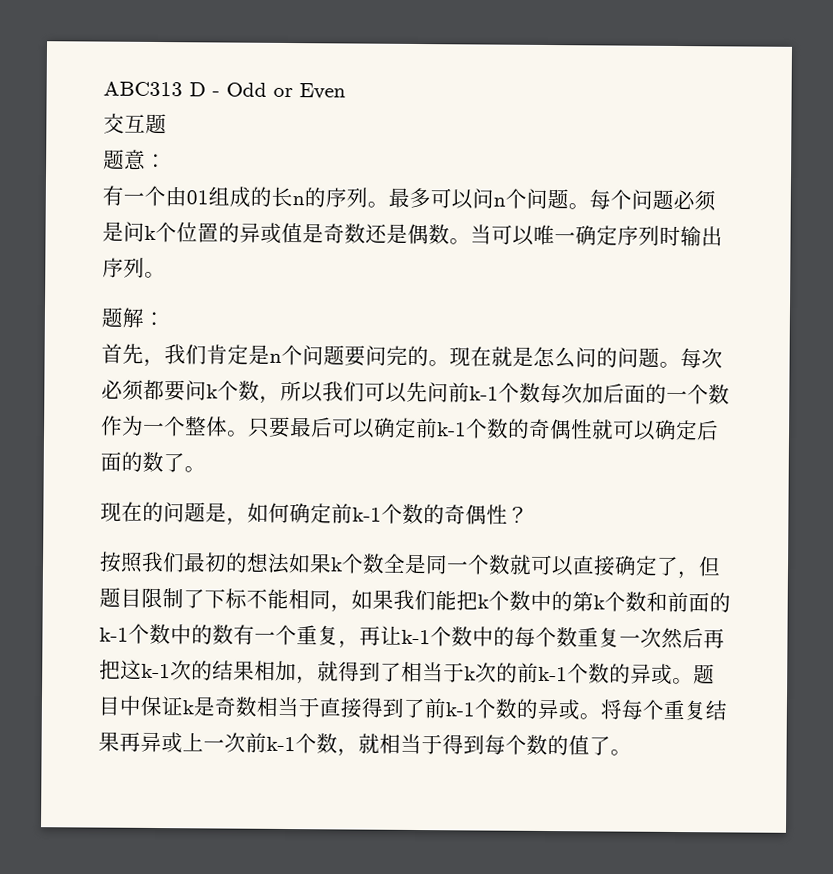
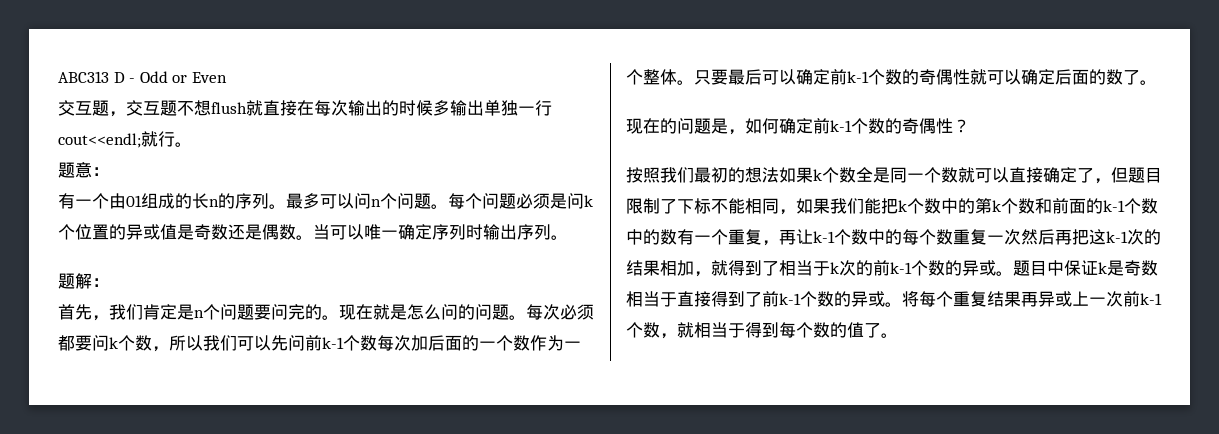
- 交互题
+ 交互题，交互题不想flush就直接在每次输出的时候多输出单独一行cout<<endl;就行。

